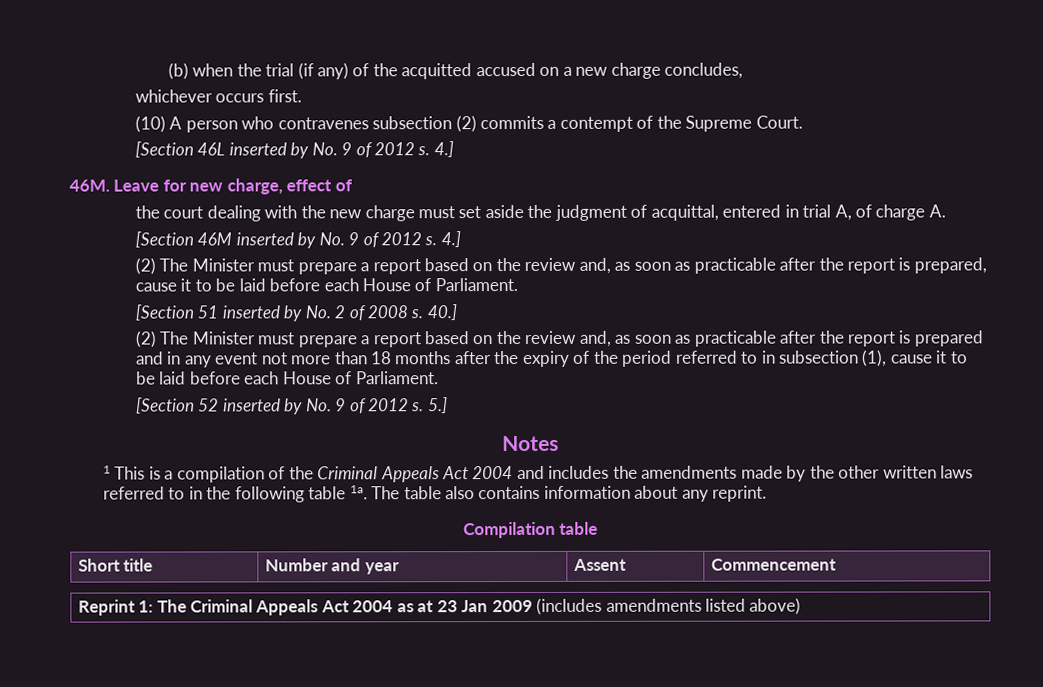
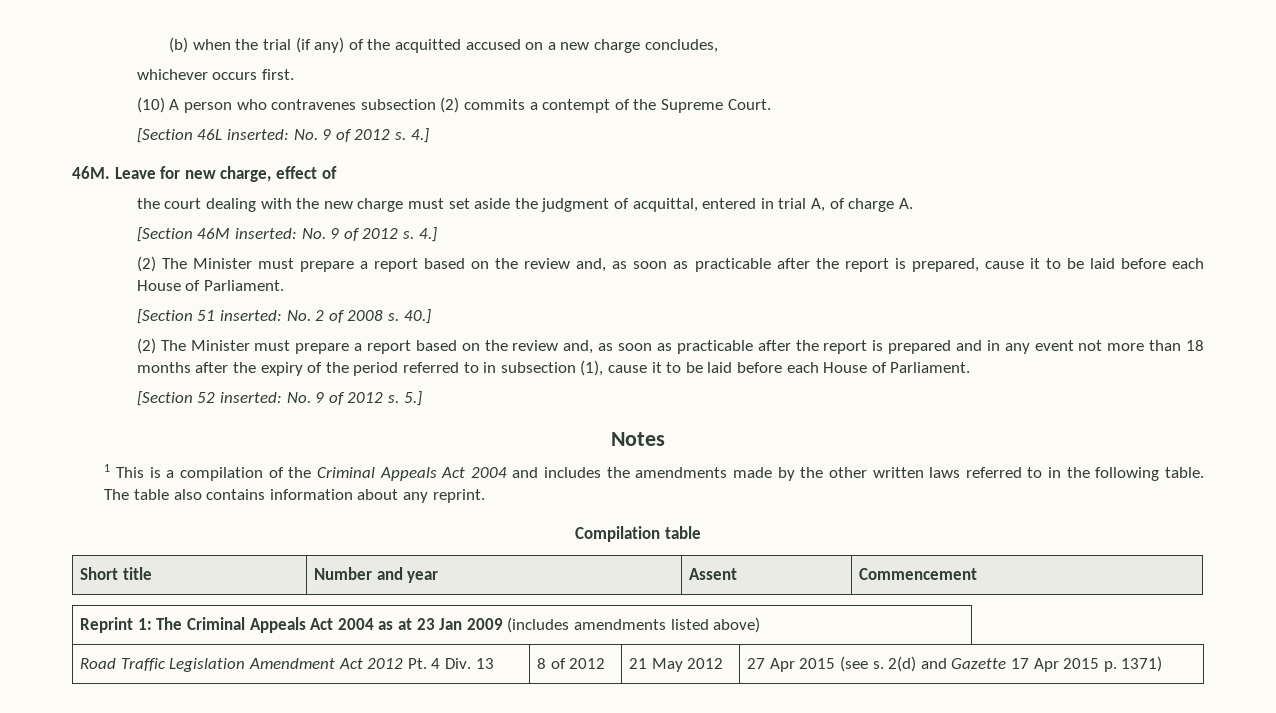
- [Section 46L inserted by No. 9 of 2012 s.
+ [Section 46L inserted: No. 9 of 2012 s.
- [Section 46M inserted by No. 9 of 2012 s.
+ [Section 46M inserted: No. 9 of 2012 s.
- [Section 51 inserted by No. 2 of 2008 s.
+ [Section 51 inserted: No. 2 of 2008 s.
- [Section 52 inserted by No. 9 of 2012 s.
+ [Section 52 inserted: No. 9 of 2012 s.
- 1 This is a compilation of the Criminal Appeals Act 2004 and includes the amendments made by the other written laws referred to in the following table 1a.
+ 1 This is a compilation of the Criminal Appeals Act 2004 and includes the amendments made by the other written laws referred to in the following table.
+ Road Traffic Legislation Amendment Act 2012 Pt. 4 Div. 13 | 8 of 2012 | 21 May 2012 | 27 Apr 2015 (see s. 2(d) and Gazette 17 Apr 2015 p. 1371)

